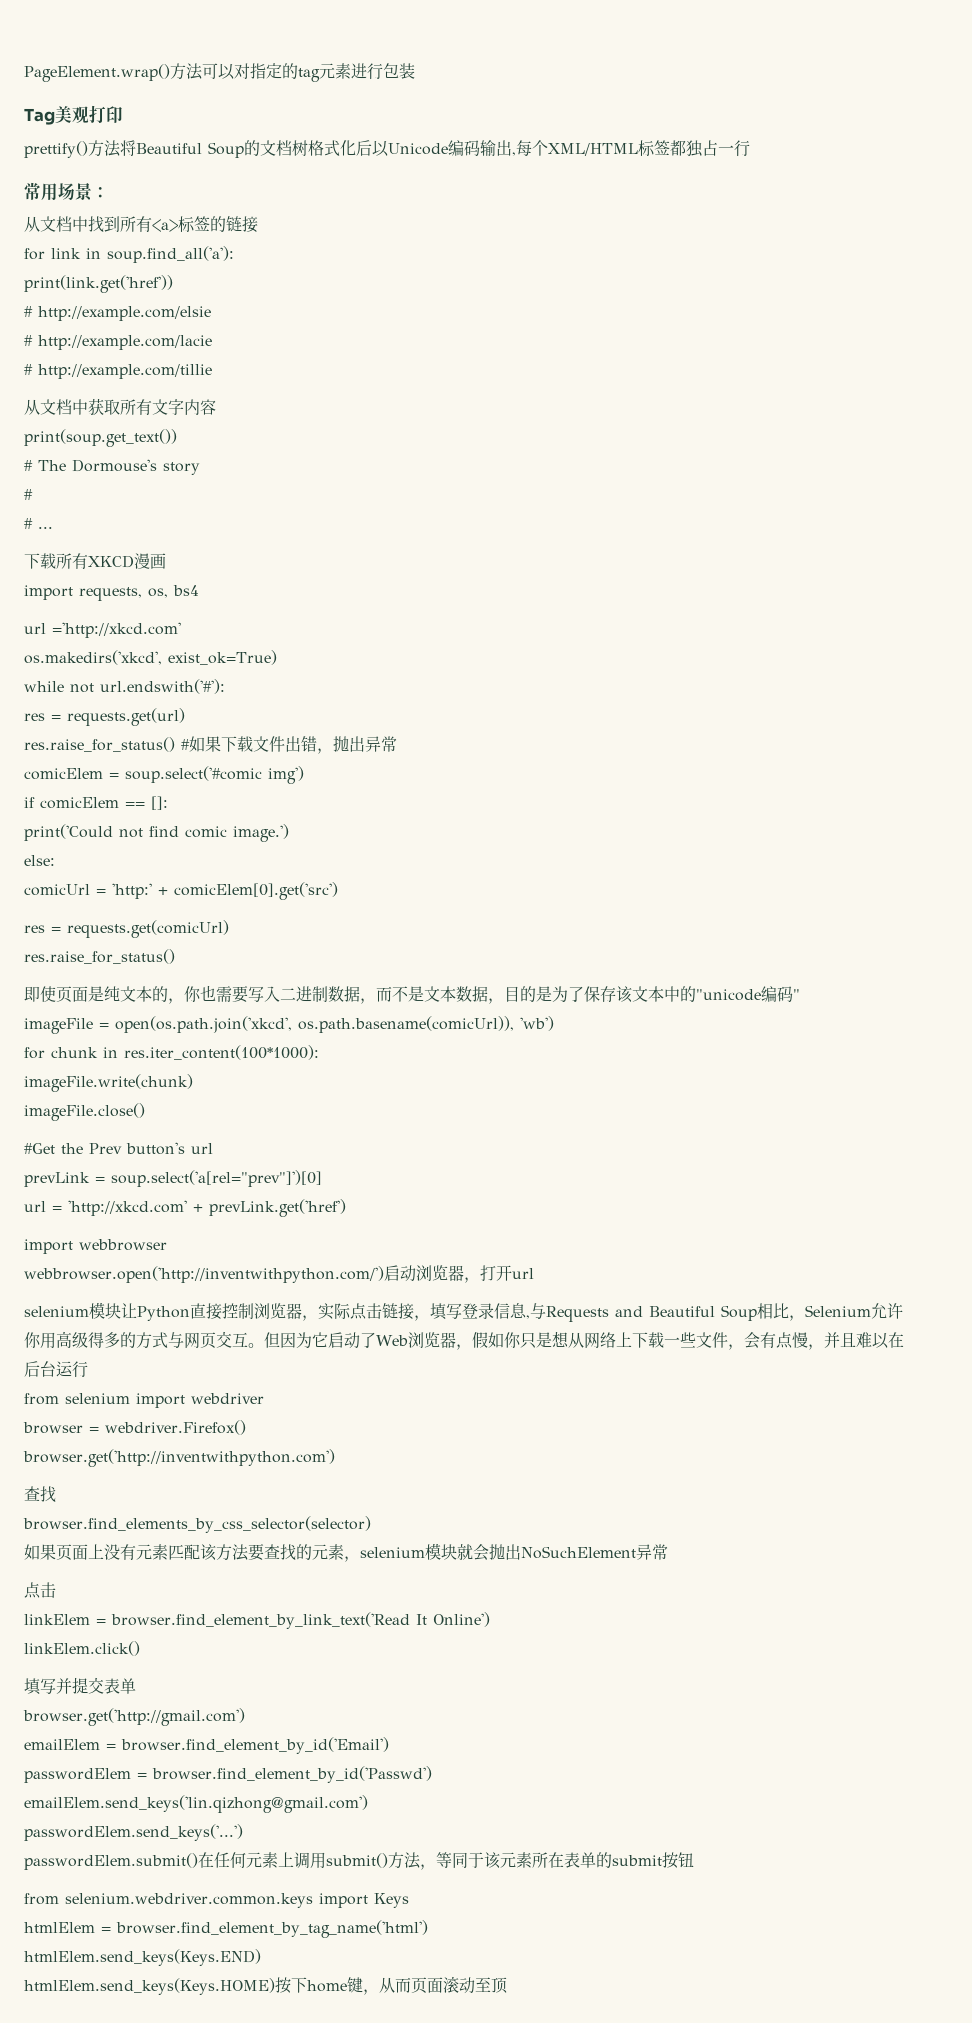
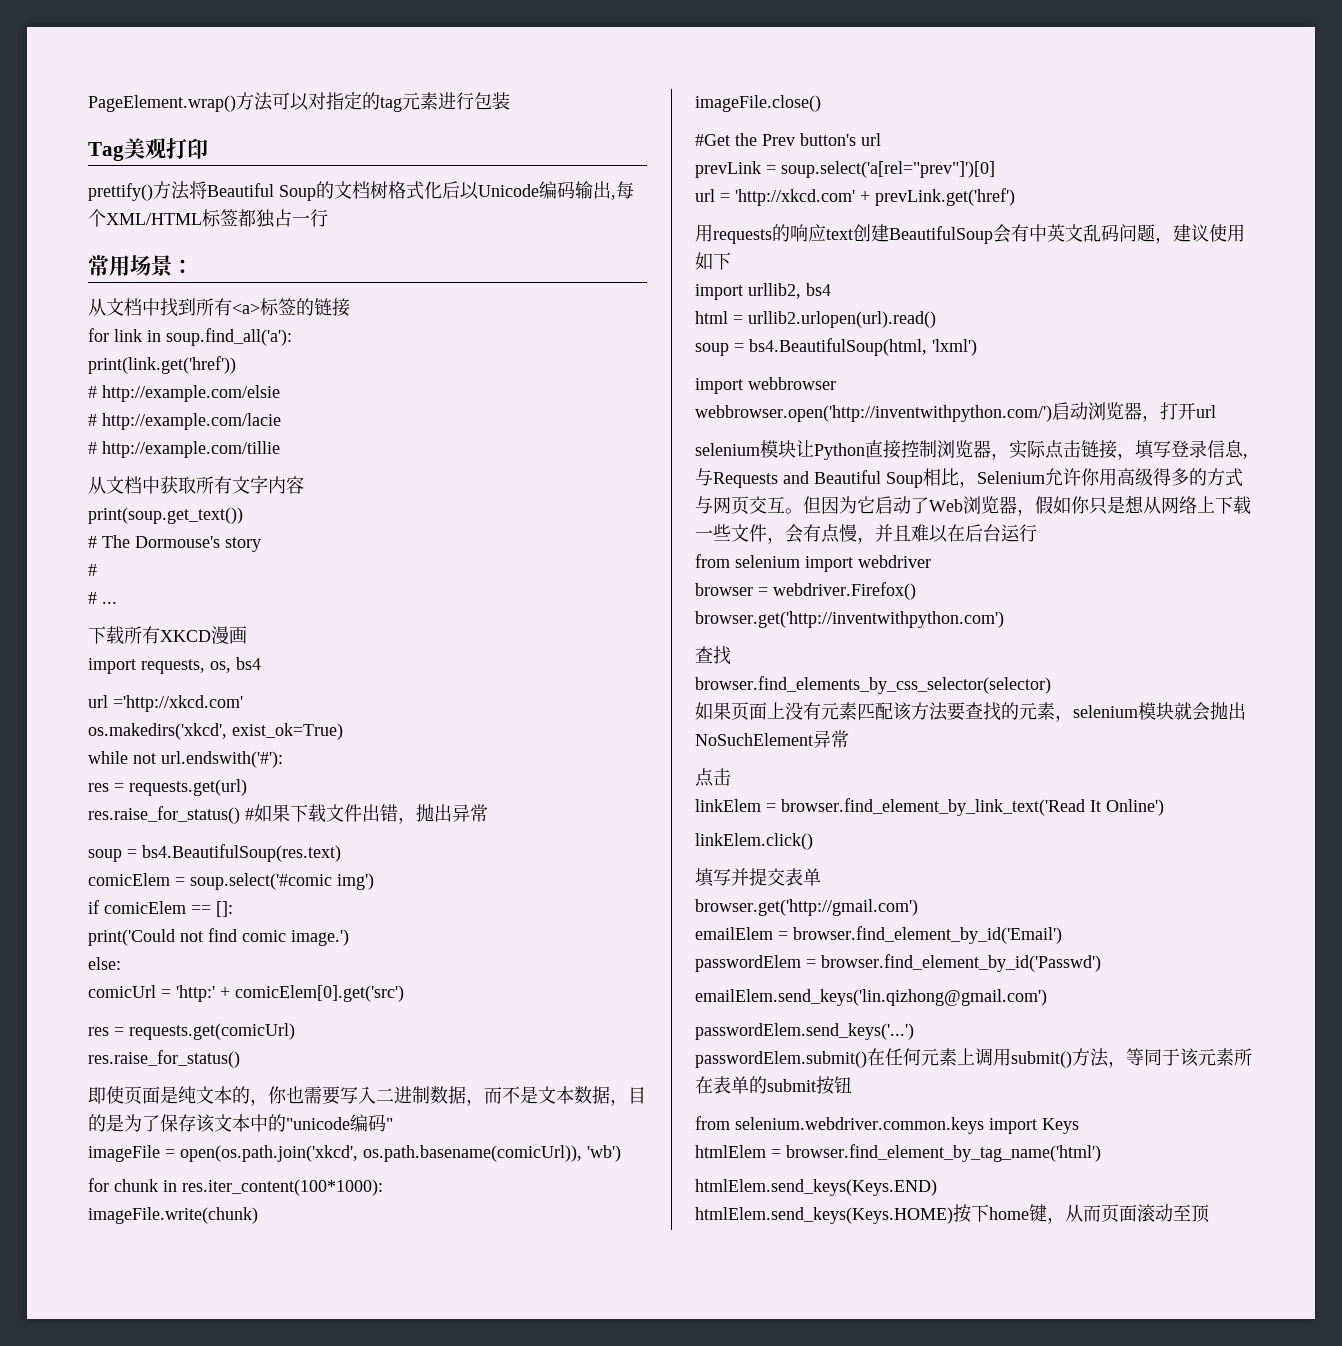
+ soup = bs4.BeautifulSoup(res.text)
+ 用requests的响应text创建BeautifulSoup会有中英文乱码问题，建议使用如下
+ import urllib2, bs4
+ html = urllib2.urlopen(url).read()
+ soup = bs4.BeautifulSoup(html, 'lxml')

